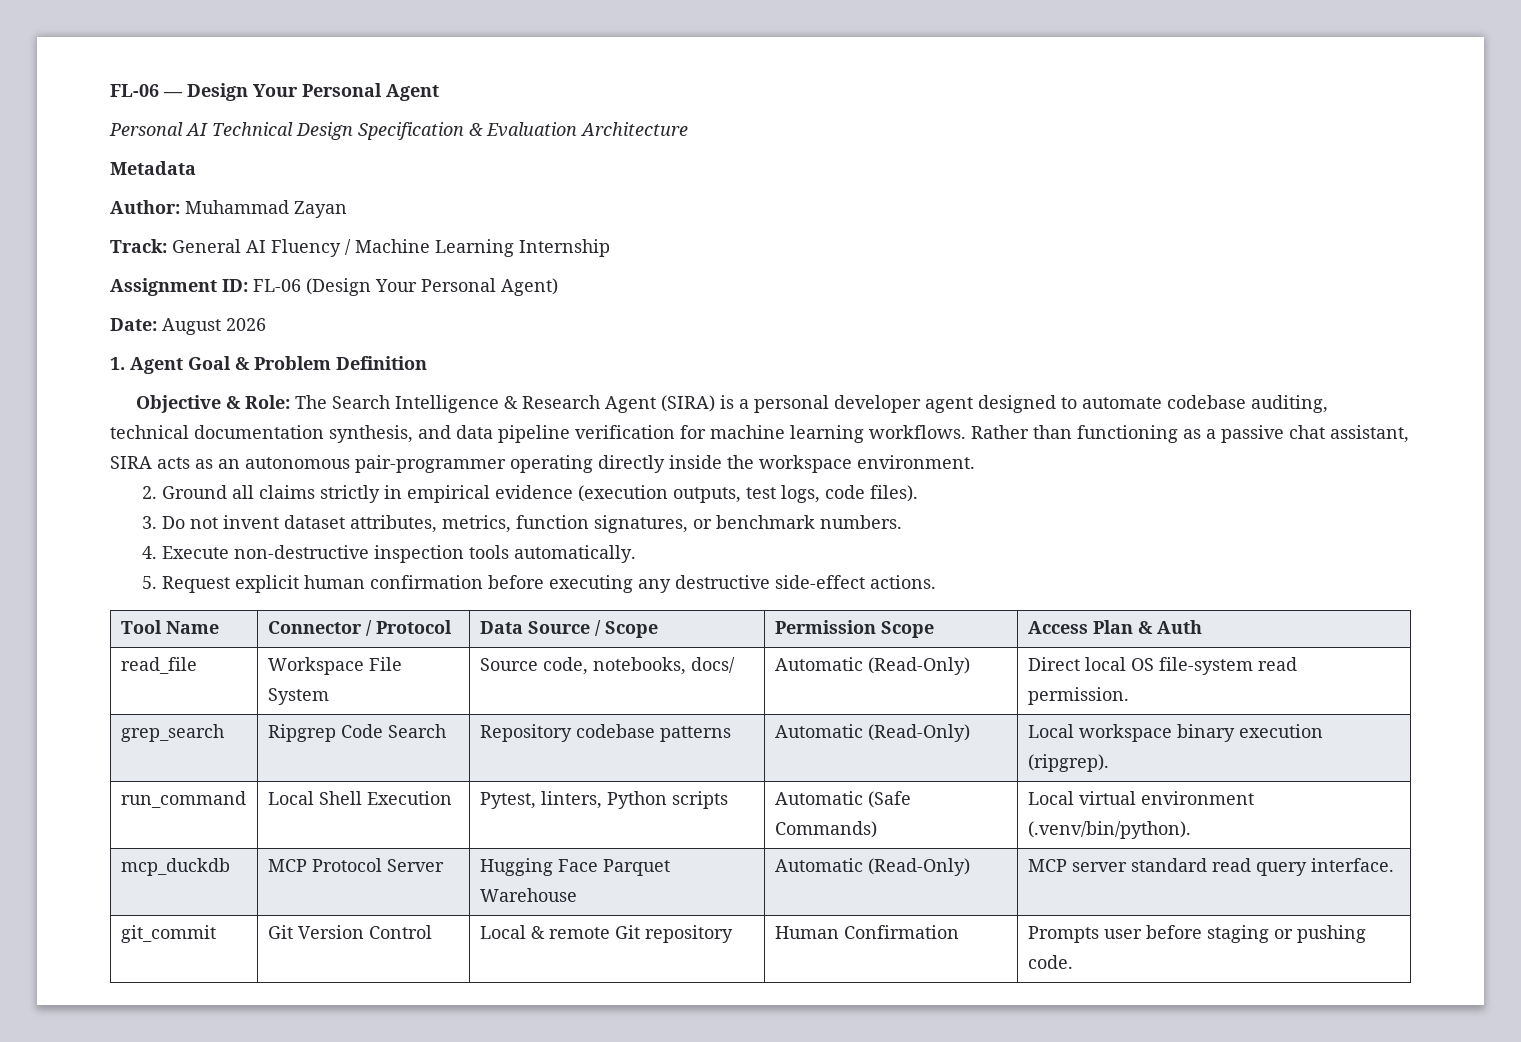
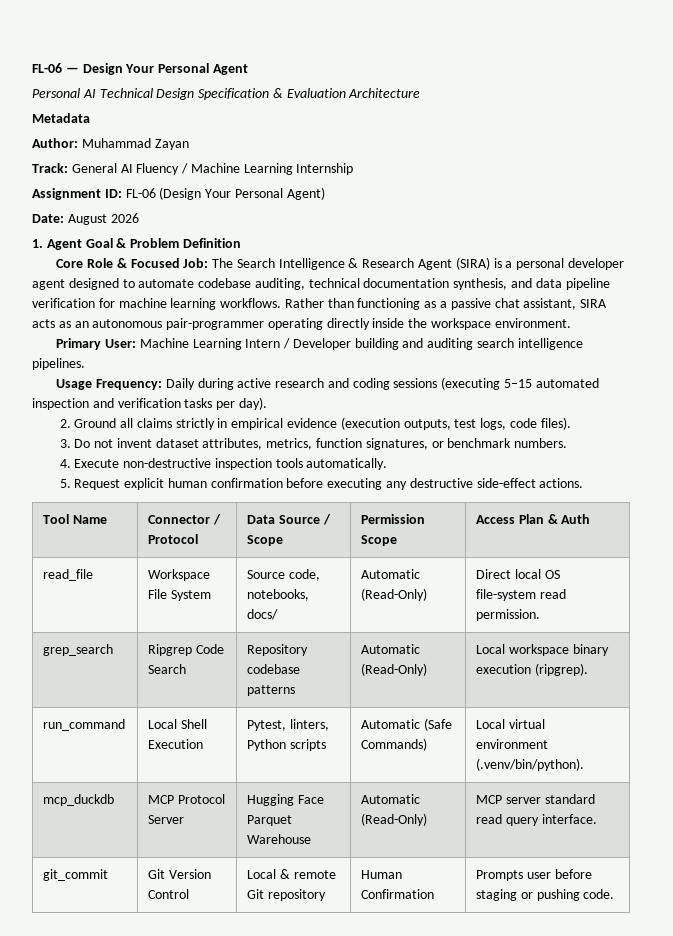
- Objective & Role: The Search Intelligence & Research Agent (SIRA) is a personal developer agent designed to automate codebase auditing, technical documentation synthesis, and data pipeline verification for machine learning workflows.
+ Core Role & Focused Job: The Search Intelligence & Research Agent (SIRA) is a personal developer agent designed to automate codebase auditing, technical documentation synthesis, and data pipeline verification for machine learning workflows.
+ Primary User: Machine Learning Intern / Developer building and auditing search intelligence pipelines.
+ Usage Frequency: Daily during active research and coding sessions (executing 5–15 automated inspection and verification tasks per day).

